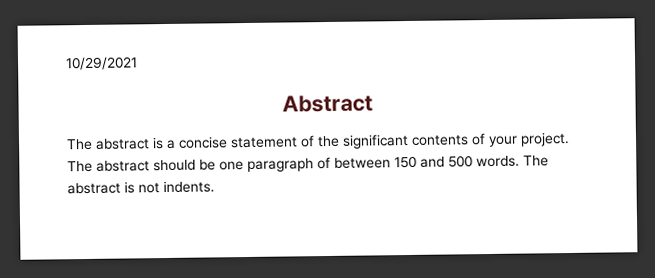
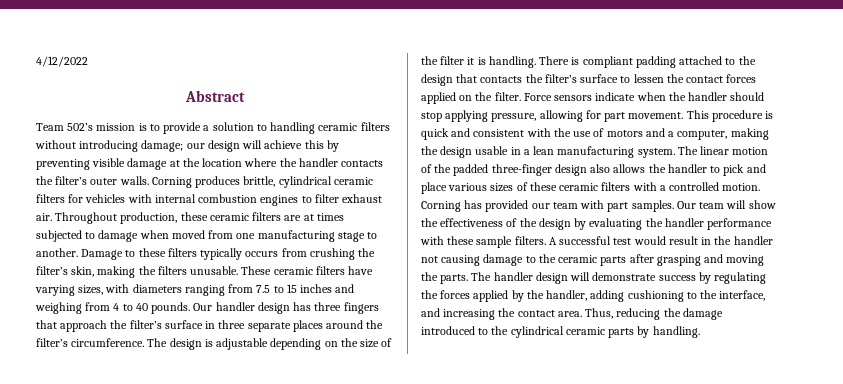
- 10/29/2021
+ 4/12/2022
- The abstract is a concise statement of the significant contents of your project. The abstract should be one paragraph of between 150 and 500 words. The abstract is not indents.
+ Team 502’s mission is to provide a solution to handling ceramic filters without introducing damage; our design will achieve this by preventing visible damage at the location where the handler contacts the filter’s outer walls. Corning produces brittle, cylindrical ceramic filters for vehicles with internal combustion engines to filter exhaust air. Throughout production, these ceramic filters are at times subjected to damage when moved from one manufacturing stage to another. Damage to these filters typically occurs from crushing the filter’s skin, making the filters unusable. These ceramic filters have varying sizes, with diameters ranging from 7.5 to 15 inches and weighing from 4 to 40 pounds. Our handler design has three fingers that approach the filter’s surface in three separate places around the filter’s circumference. The design is adjustable depending on the size of the filter it is handling. There is compliant padding attached to the design that contacts the filter’s surface to lessen the contact forces applied on the filter. Force sensors indicate when the handler should stop applying pressure, allowing for part movement. This procedure is quick and consistent with the use of motors and a computer, making the design usable in a lean manufacturing system. The linear motion of the padded three-finger design also allows the handler to pick and place various sizes of these ceramic filters with a controlled motion. Corning has provided our team with part samples. Our team will show the effectiveness of the design by evaluating the handler performance with these sample filters. A successful test would result in the handler not causing damage to the ceramic parts after grasping and moving the parts. The handler design will demonstrate success by regulating the forces applied by the handler, adding cushioning to the interface, and increasing the contact area. Thus, reducing the damage introduced to the cylindrical ceramic parts by handling.

